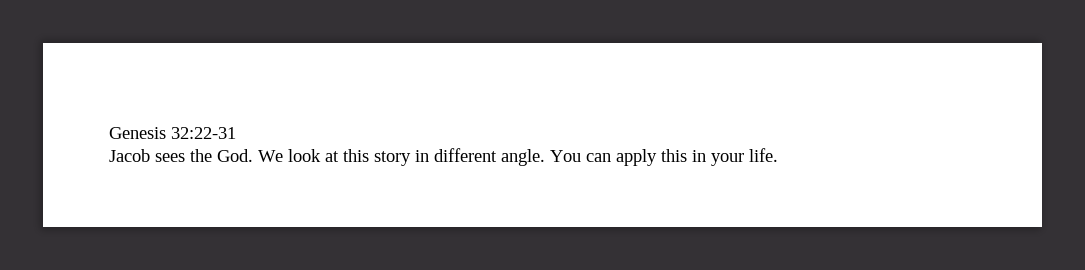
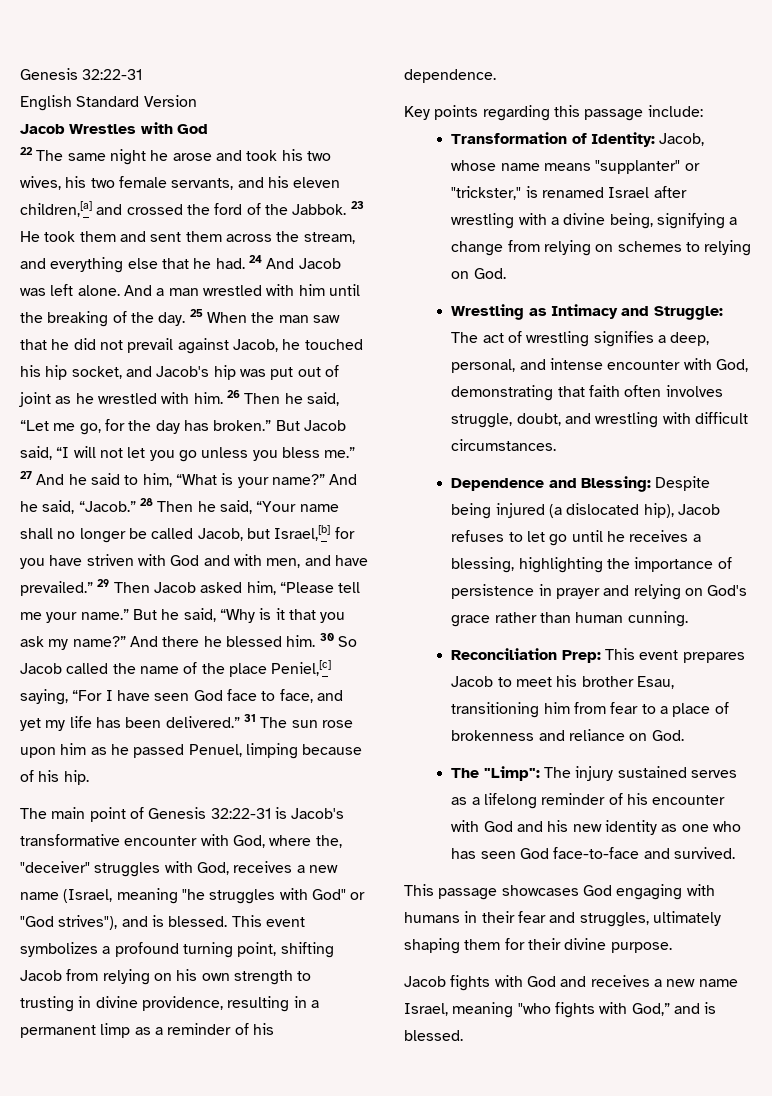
- Jacob sees the God. We look at this story in different angle. You can apply this in your life.
+ English Standard Version
+ Jacob Wrestles with God
+ 22 The same night he arose and took his two wives, his two female servants, and his eleven children,[a] and crossed the ford of the Jabbok. 23 He took them and sent them across the stream, and everything else that he had. 24 And Jacob was left alone. And a man wrestled with him until the breaking of the day. 25 When the man saw that he did not prevail against Jacob, he touched his hip socket, and Jacob's hip was put out of joint as he wrestled with him. 26 Then he said, “Let me go, for the day has broken.” But Jacob said, “I will not let you go unless you bless me.” 27 And he said to him, “What is your name?” And he said, “Jacob.” 28 Then he said, “Your name shall no longer be called Jacob, but Israel,[b] for you have striven with God and with men, and have prevailed.” 29 Then Jacob asked him, “Please tell me your name.” But he said, “Why is it that you ask my name?” And there he blessed him. 30 So Jacob called the name of the place Peniel,[c] saying, “For I have seen God face to face, and yet my life has been delivered.” 31 The sun rose upon him as he passed Penuel, limping because of his hip.
+ The main point of Genesis 32:22-31 is Jacob's transformative encounter with God, where the, "deceiver" struggles with God, receives a new name (Israel, meaning "he struggles with God" or "God strives"), and is blessed. This event symbolizes a profound turning point, shifting Jacob from relying on his own strength to trusting in divine providence, resulting in a permanent limp as a reminder of his dependence.
+ Key points regarding this passage include:
+ Transformation of Identity: Jacob, whose name means "supplanter" or "trickster," is renamed Israel after wrestling with a divine being, signifying a change from relying on schemes to relying on God.
+ Wrestling as Intimacy and Struggle: The act of wrestling signifies a deep, personal, and intense encounter with God, demonstrating that faith often involves struggle, doubt, and wrestling with difficult circumstances.
+ Dependence and Blessing: Despite being injured (a dislocated hip), Jacob refuses to let go until he receives a blessing, highlighting the importance of persistence in prayer and relying on God's grace rather than human cunning.
+ Reconciliation Prep: This event prepares Jacob to meet his brother Esau, transitioning him from fear to a place of brokenness and reliance on God.
+ The "Limp": The injury sustained serves as a lifelong reminder of his encounter with God and his new identity as one who has seen God face-to-face and survived.
+ This passage showcases God engaging with humans in their fear and struggles, ultimately shaping them for their divine purpose.
+ Jacob fights with God and receives a new name Israel, meaning "who fights with God,” and is blessed.

